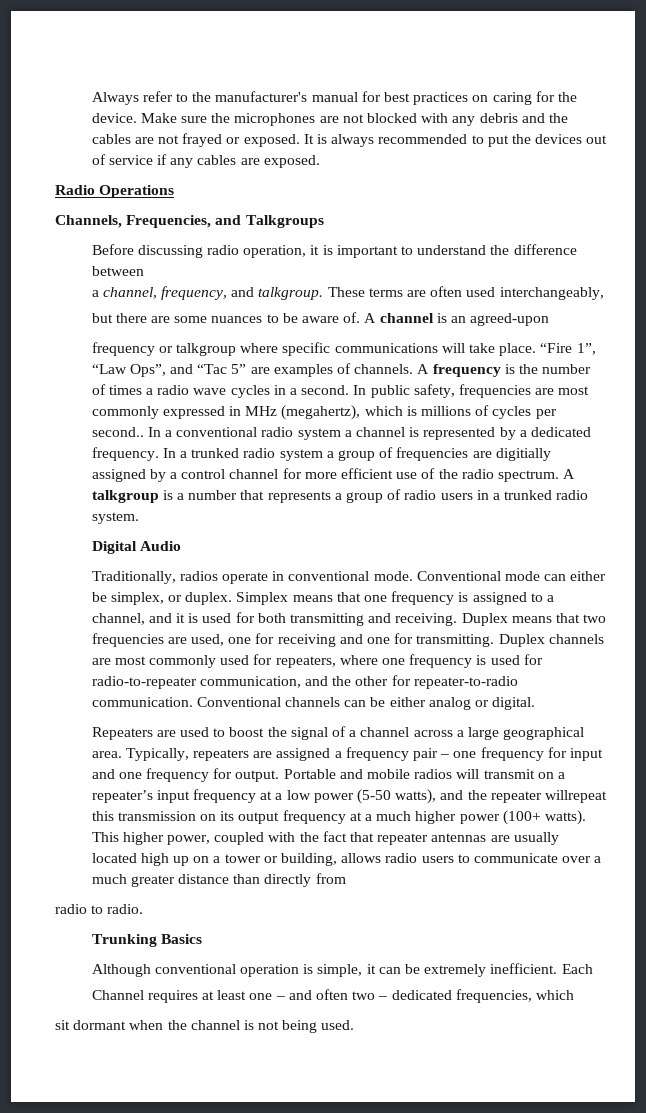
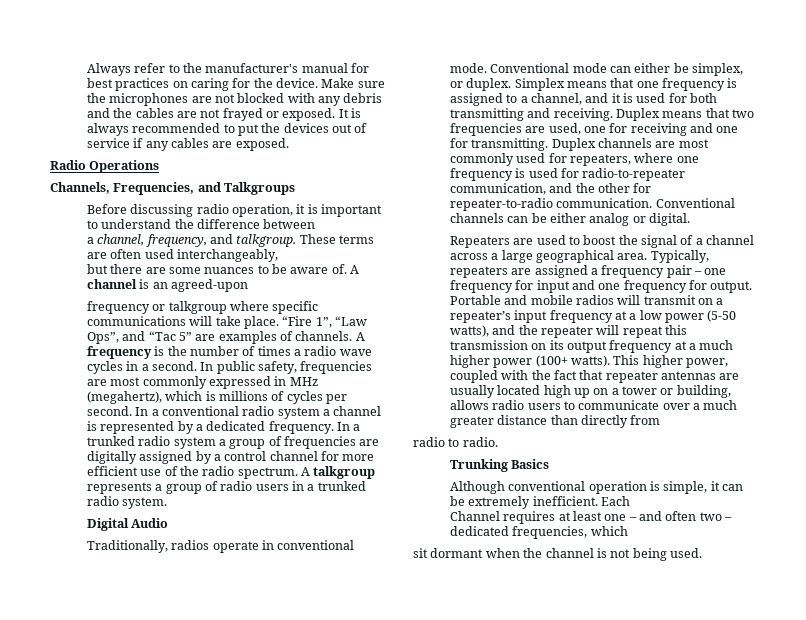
- In public safety, frequencies are most commonly expressed in MHz (megahertz), which is millions of cycles per second..
+ In public safety, frequencies are most commonly expressed in MHz (megahertz), which is millions of cycles per second.
- In a trunked radio system a group of frequencies are digitially assigned by a control channel for more efficient use of the radio spectrum.
+ In a trunked radio system a group of frequencies are digitally assigned by a control channel for more efficient use of the radio spectrum.
- A talkgroup is a number that represents a group of radio users in a trunked radio system.
+ A talkgroup represents a group of radio users in a trunked radio system.
- Portable and mobile radios will transmit on a repeater’s input frequency at a low power (5-50 watts), and the repeater willrepeat this transmission on its output frequency at a much higher power (100+ watts).
+ Portable and mobile radios will transmit on a repeater’s input frequency at a low power (5-50 watts), and the repeater will repeat this transmission on its output frequency at a much higher power (100+ watts).

